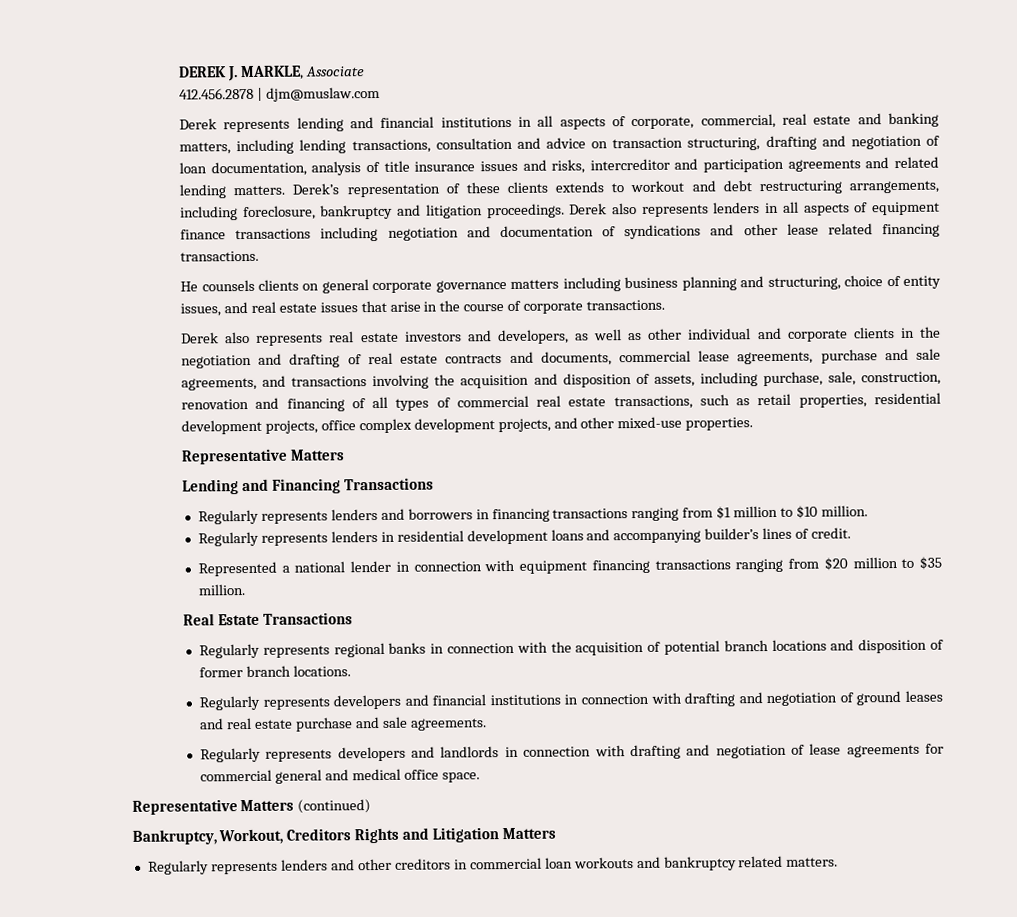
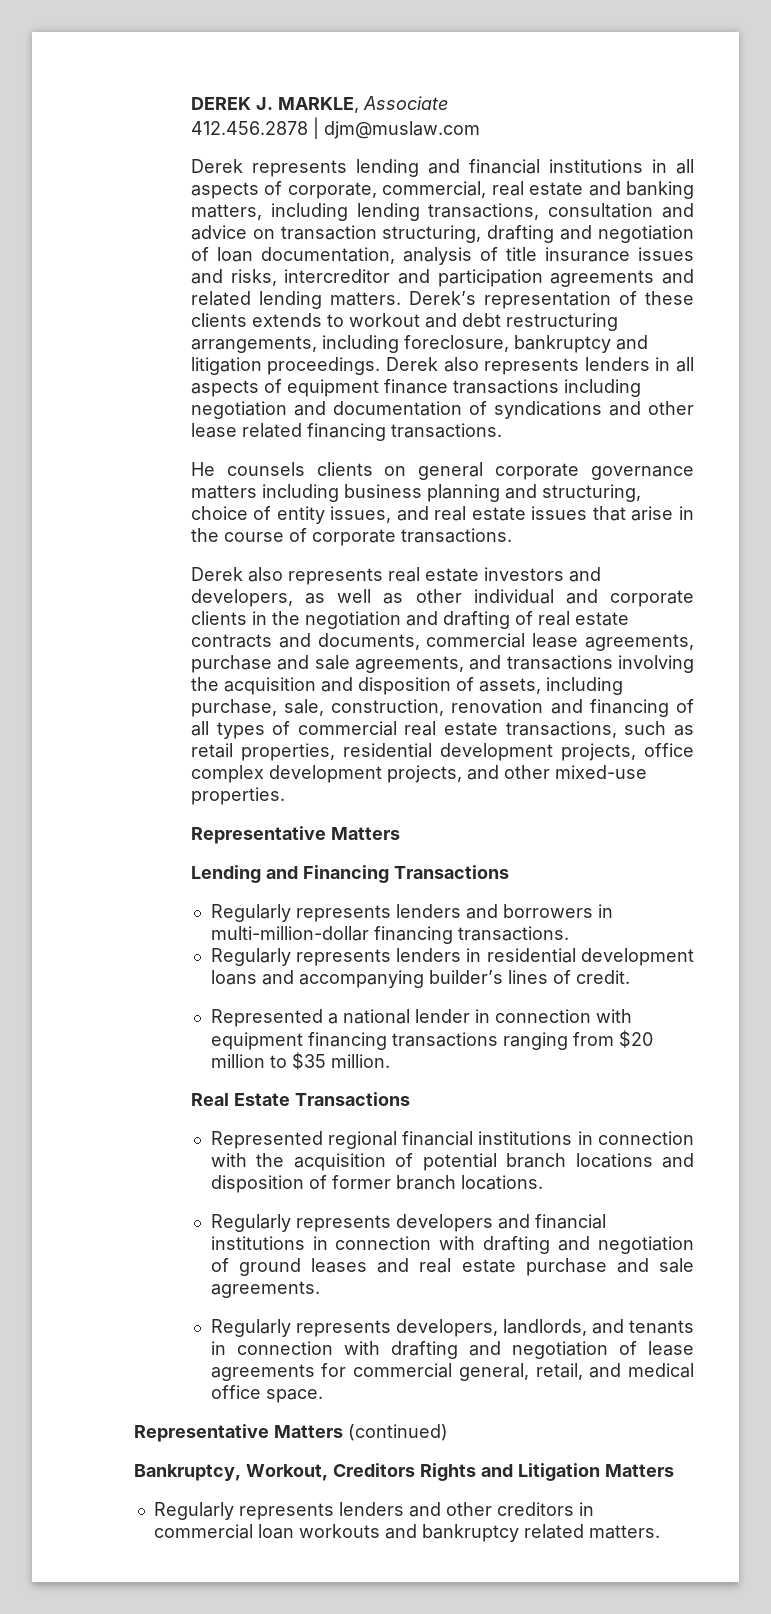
- Regularly represents lenders and borrowers in financing transactions ranging from $1 million to $10 million.
+ Regularly represents lenders and borrowers in multi-million-dollar financing transactions.
- Regularly represents regional banks in connection with the acquisition of potential branch locations and disposition of former branch locations.
+ Represented regional financial institutions in connection with the acquisition of potential branch locations and disposition of former branch locations.
- Regularly represents developers and landlords in connection with drafting and negotiation of lease agreements for commercial general and medical office space.
+ Regularly represents developers, landlords, and tenants in connection with drafting and negotiation of lease agreements for commercial general, retail, and medical office space.

